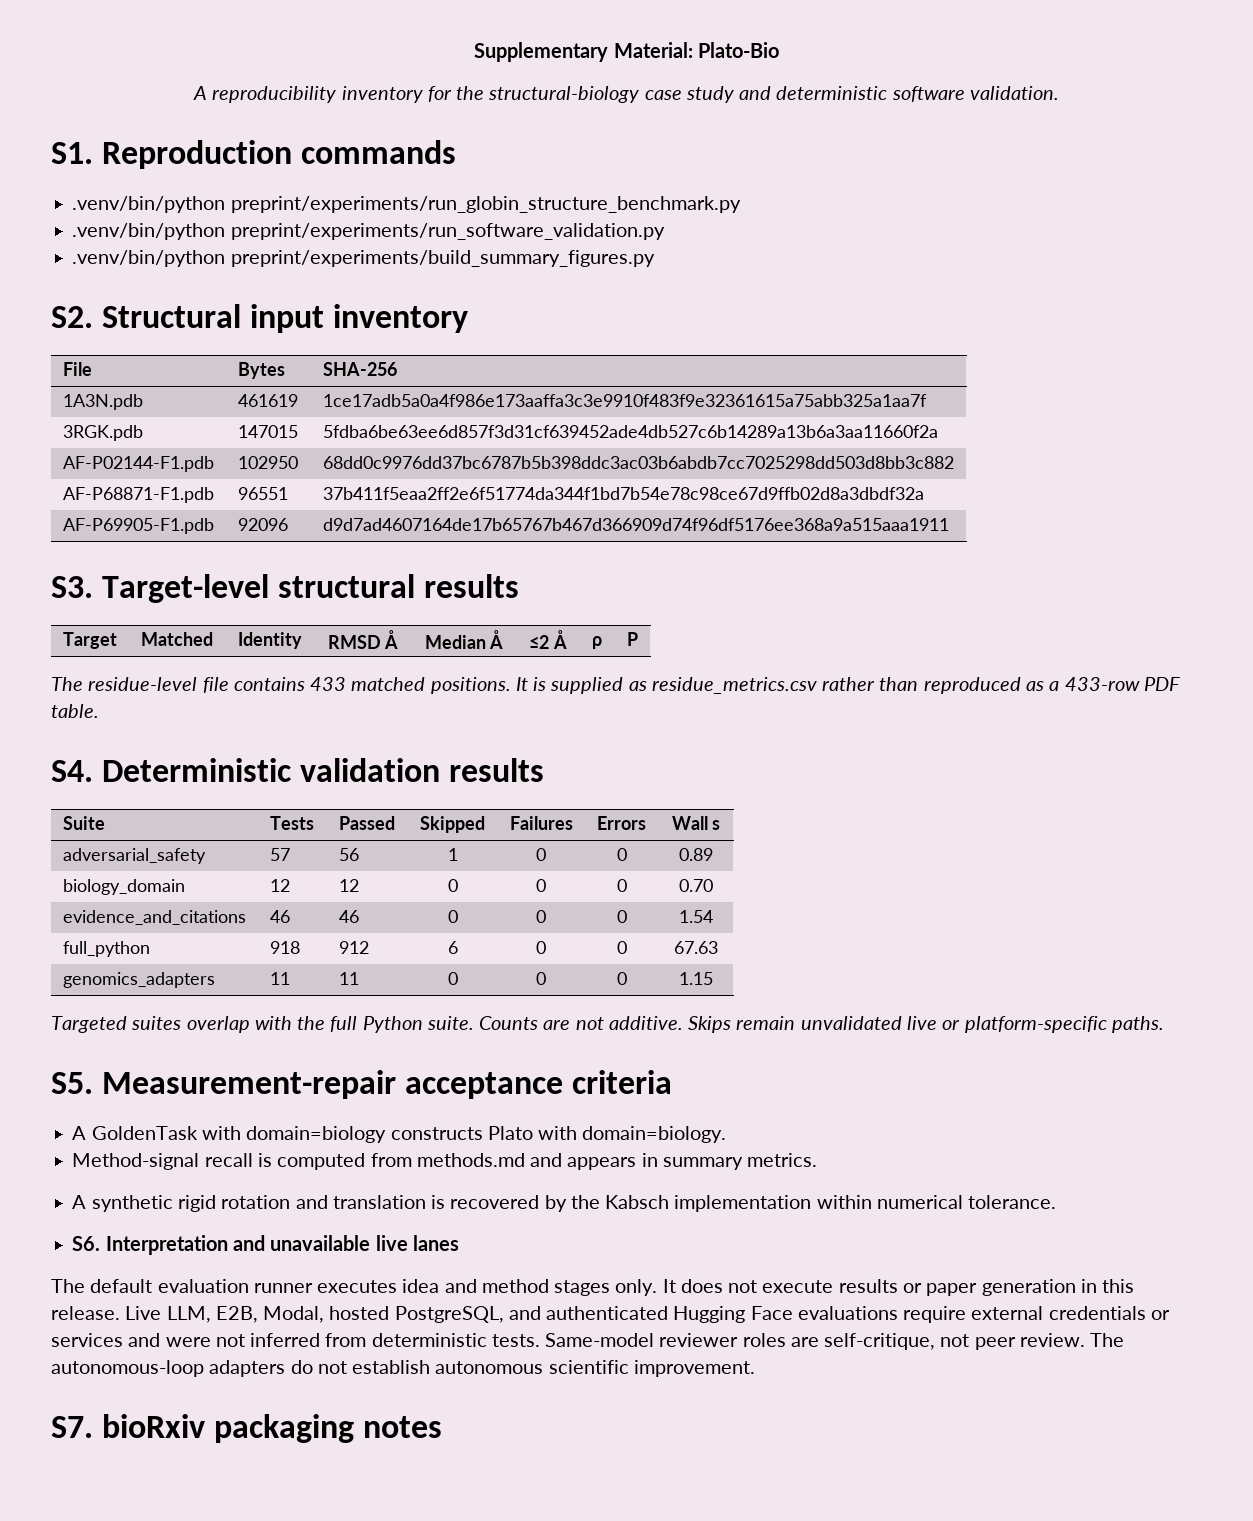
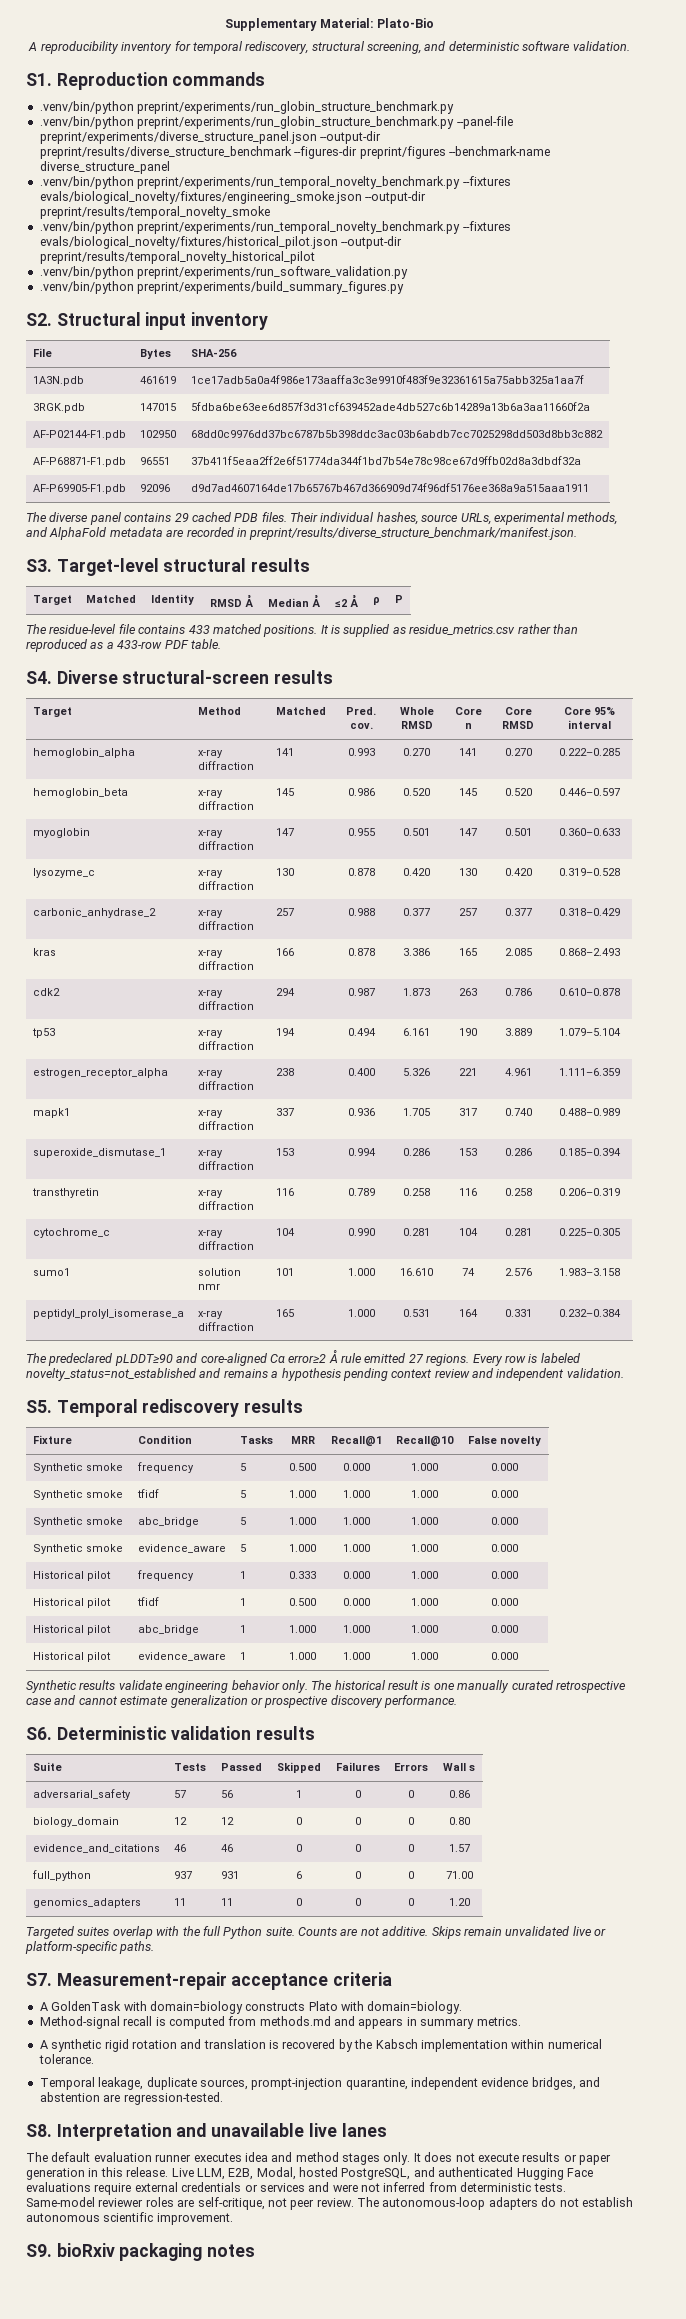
- A reproducibility inventory for the structural-biology case study and deterministic software validation.
+ A reproducibility inventory for temporal rediscovery, structural screening, and deterministic software validation.
+ .venv/bin/python preprint/experiments/run_globin_structure_benchmark.py --panel-file preprint/experiments/diverse_structure_panel.json --output-dir preprint/results/diverse_structure_benchmark --figures-dir preprint/figures --benchmark-name diverse_structure_panel
+ .venv/bin/python preprint/experiments/run_temporal_novelty_benchmark.py --fixtures evals/biological_novelty/fixtures/engineering_smoke.json --output-dir preprint/results/temporal_novelty_smoke
+ .venv/bin/python preprint/experiments/run_temporal_novelty_benchmark.py --fixtures evals/biological_novelty/fixtures/historical_pilot.json --output-dir preprint/results/temporal_novelty_historical_pilot
+ The diverse panel contains 29 cached PDB files. Their individual hashes, source URLs, experimental methods, and AlphaFold metadata are recorded in preprint/results/diverse_structure_benchmark/manifest.json.
- S4. Deterministic validation results
+ S4. Diverse structural-screen results
+ Target | Method | Matched | Pred. cov. | Whole RMSD | Core n | Core RMSD | Core 95% interval
+ hemoglobin_alpha | x-ray diffraction | 141 | 0.993 | 0.270 | 141 | 0.270 | 0.222–0.285
+ hemoglobin_beta | x-ray diffraction | 145 | 0.986 | 0.520 | 145 | 0.520 | 0.446–0.597
+ myoglobin | x-ray diffraction | 147 | 0.955 | 0.501 | 147 | 0.501 | 0.360–0.633
+ lysozyme_c | x-ray diffraction | 130 | 0.878 | 0.420 | 130 | 0.420 | 0.319–0.528
+ carbonic_anhydrase_2 | x-ray diffraction | 257 | 0.988 | 0.377 | 257 | 0.377 | 0.318–0.429
+ kras | x-ray diffraction | 166 | 0.878 | 3.386 | 165 | 2.085 | 0.868–2.493
+ cdk2 | x-ray diffraction | 294 | 0.987 | 1.873 | 263 | 0.786 | 0.610–0.878
+ tp53 | x-ray diffraction | 194 | 0.494 | 6.161 | 190 | 3.889 | 1.079–5.104
+ estrogen_receptor_alpha | x-ray diffraction | 238 | 0.400 | 5.326 | 221 | 4.961 | 1.111–6.359
+ mapk1 | x-ray diffraction | 337 | 0.936 | 1.705 | 317 | 0.740 | 0.488–0.989
+ superoxide_dismutase_1 | x-ray diffraction | 153 | 0.994 | 0.286 | 153 | 0.286 | 0.185–0.394
+ transthyretin | x-ray diffraction | 116 | 0.789 | 0.258 | 116 | 0.258 | 0.206–0.319
+ cytochrome_c | x-ray diffraction | 104 | 0.990 | 0.281 | 104 | 0.281 | 0.225–0.305
+ sumo1 | solution nmr | 101 | 1.000 | 16.610 | 74 | 2.576 | 1.983–3.158
+ peptidyl_prolyl_isomerase_a | x-ray diffraction | 165 | 1.000 | 0.531 | 164 | 0.331 | 0.232–0.384
+ The predeclared pLDDT≥90 and core-aligned Cα error≥2 Å rule emitted 27 regions. Every row is labeled novelty_status=not_established and remains a hypothesis pending context review and independent validation.
+ S5. Temporal rediscovery results
+ Fixture | Condition | Tasks | MRR | Recall@1 | Recall@10 | False novelty
+ Synthetic smoke | frequency | 5 | 0.500 | 0.000 | 1.000 | 0.000
+ Synthetic smoke | tfidf | 5 | 1.000 | 1.000 | 1.000 | 0.000
+ Synthetic smoke | abc_bridge | 5 | 1.000 | 1.000 | 1.000 | 0.000
+ Synthetic smoke | evidence_aware | 5 | 1.000 | 1.000 | 1.000 | 0.000
+ Historical pilot | frequency | 1 | 0.333 | 0.000 | 1.000 | 0.000
+ Historical pilot | tfidf | 1 | 0.500 | 0.000 | 1.000 | 0.000
+ Historical pilot | abc_bridge | 1 | 1.000 | 1.000 | 1.000 | 0.000
+ Historical pilot | evidence_aware | 1 | 1.000 | 1.000 | 1.000 | 0.000
+ Synthetic results validate engineering behavior only. The historical result is one manually curated retrospective case and cannot estimate generalization or prospective discovery performance.
+ S6. Deterministic validation results
- adversarial_safety | 57 | 56 | 1 | 0 | 0 | 0.89
+ adversarial_safety | 57 | 56 | 1 | 0 | 0 | 0.86
- biology_domain | 12 | 12 | 0 | 0 | 0 | 0.70
+ biology_domain | 12 | 12 | 0 | 0 | 0 | 0.80
- evidence_and_citations | 46 | 46 | 0 | 0 | 0 | 1.54
+ evidence_and_citations | 46 | 46 | 0 | 0 | 0 | 1.57
- full_python | 918 | 912 | 6 | 0 | 0 | 67.63
+ full_python | 937 | 931 | 6 | 0 | 0 | 71.00
- genomics_adapters | 11 | 11 | 0 | 0 | 0 | 1.15
+ genomics_adapters | 11 | 11 | 0 | 0 | 0 | 1.20
- S5. Measurement-repair acceptance criteria
+ S7. Measurement-repair acceptance criteria
- S6. Interpretation and unavailable live lanes
+ Temporal leakage, duplicate sources, prompt-injection quarantine, independent evidence bridges, and abstention are regression-tested.
+ S8. Interpretation and unavailable live lanes
- S7. bioRxiv packaging notes
+ S9. bioRxiv packaging notes

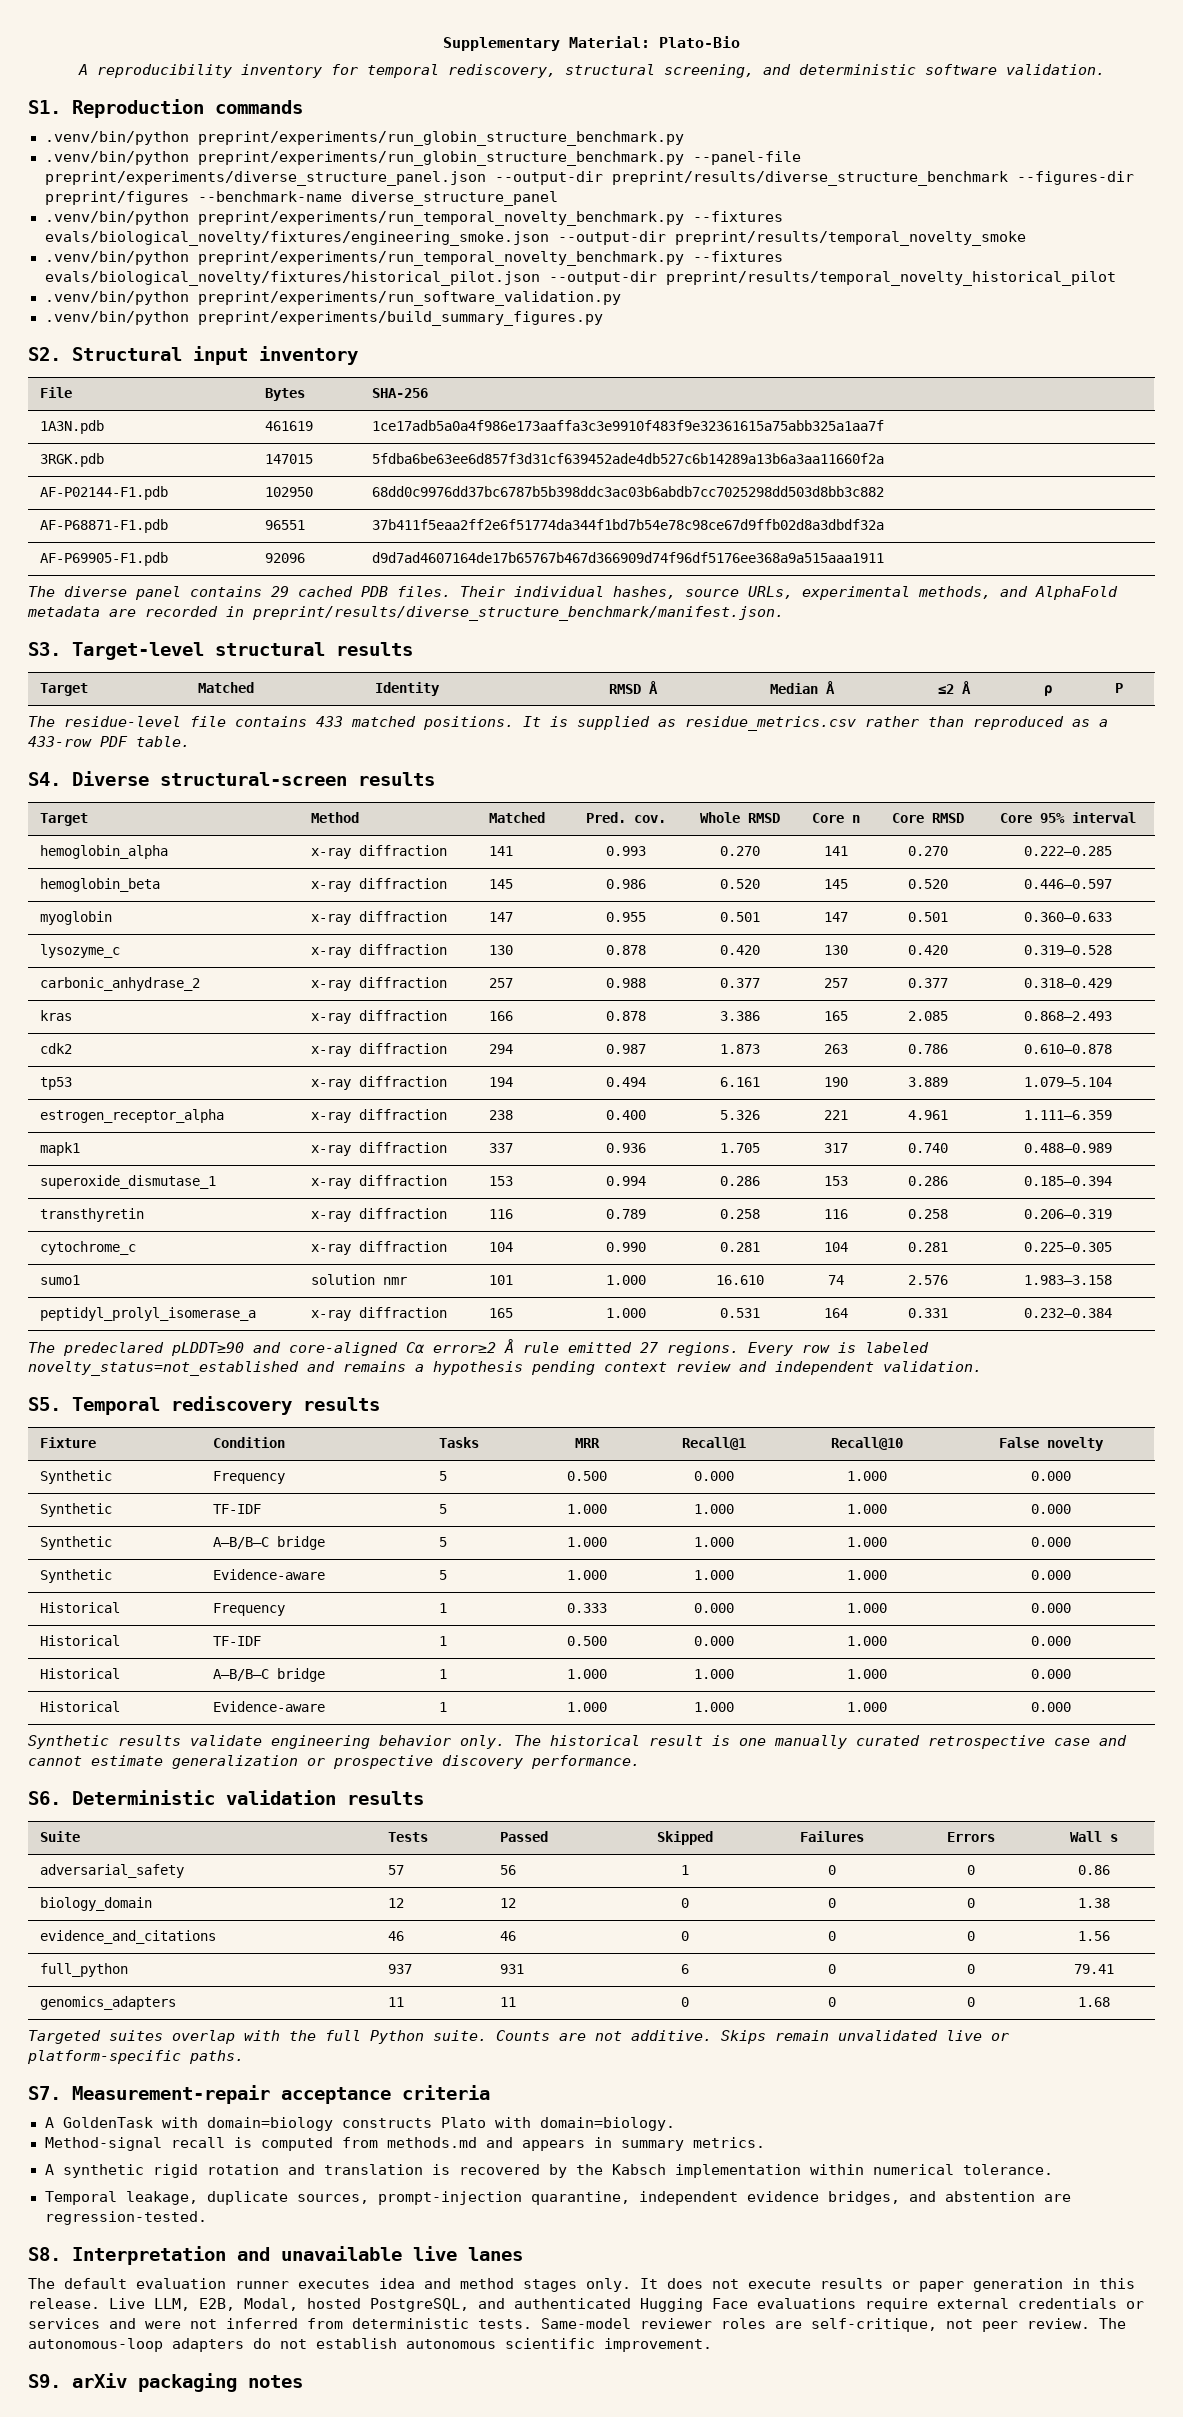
- Synthetic smoke | frequency | 5 | 0.500 | 0.000 | 1.000 | 0.000
+ Synthetic | Frequency | 5 | 0.500 | 0.000 | 1.000 | 0.000
- Synthetic smoke | tfidf | 5 | 1.000 | 1.000 | 1.000 | 0.000
- Synthetic smoke | abc_bridge | 5 | 1.000 | 1.000 | 1.000 | 0.000
- Synthetic smoke | evidence_aware | 5 | 1.000 | 1.000 | 1.000 | 0.000
+ Synthetic | TF-IDF | 5 | 1.000 | 1.000 | 1.000 | 0.000
+ Synthetic | A–B/B–C bridge | 5 | 1.000 | 1.000 | 1.000 | 0.000
+ Synthetic | Evidence-aware | 5 | 1.000 | 1.000 | 1.000 | 0.000
- Historical pilot | frequency | 1 | 0.333 | 0.000 | 1.000 | 0.000
+ Historical | Frequency | 1 | 0.333 | 0.000 | 1.000 | 0.000
- Historical pilot | tfidf | 1 | 0.500 | 0.000 | 1.000 | 0.000
+ Historical | TF-IDF | 1 | 0.500 | 0.000 | 1.000 | 0.000
- Historical pilot | abc_bridge | 1 | 1.000 | 1.000 | 1.000 | 0.000
+ Historical | A–B/B–C bridge | 1 | 1.000 | 1.000 | 1.000 | 0.000
- Historical pilot | evidence_aware | 1 | 1.000 | 1.000 | 1.000 | 0.000
+ Historical | Evidence-aware | 1 | 1.000 | 1.000 | 1.000 | 0.000
- biology_domain | 12 | 12 | 0 | 0 | 0 | 0.80
+ biology_domain | 12 | 12 | 0 | 0 | 0 | 1.38
- evidence_and_citations | 46 | 46 | 0 | 0 | 0 | 1.57
+ evidence_and_citations | 46 | 46 | 0 | 0 | 0 | 1.56
- full_python | 937 | 931 | 6 | 0 | 0 | 71.00
+ full_python | 937 | 931 | 6 | 0 | 0 | 79.41
- genomics_adapters | 11 | 11 | 0 | 0 | 0 | 1.20
+ genomics_adapters | 11 | 11 | 0 | 0 | 0 | 1.68
- S9. bioRxiv packaging notes
+ S9. arXiv packaging notes

